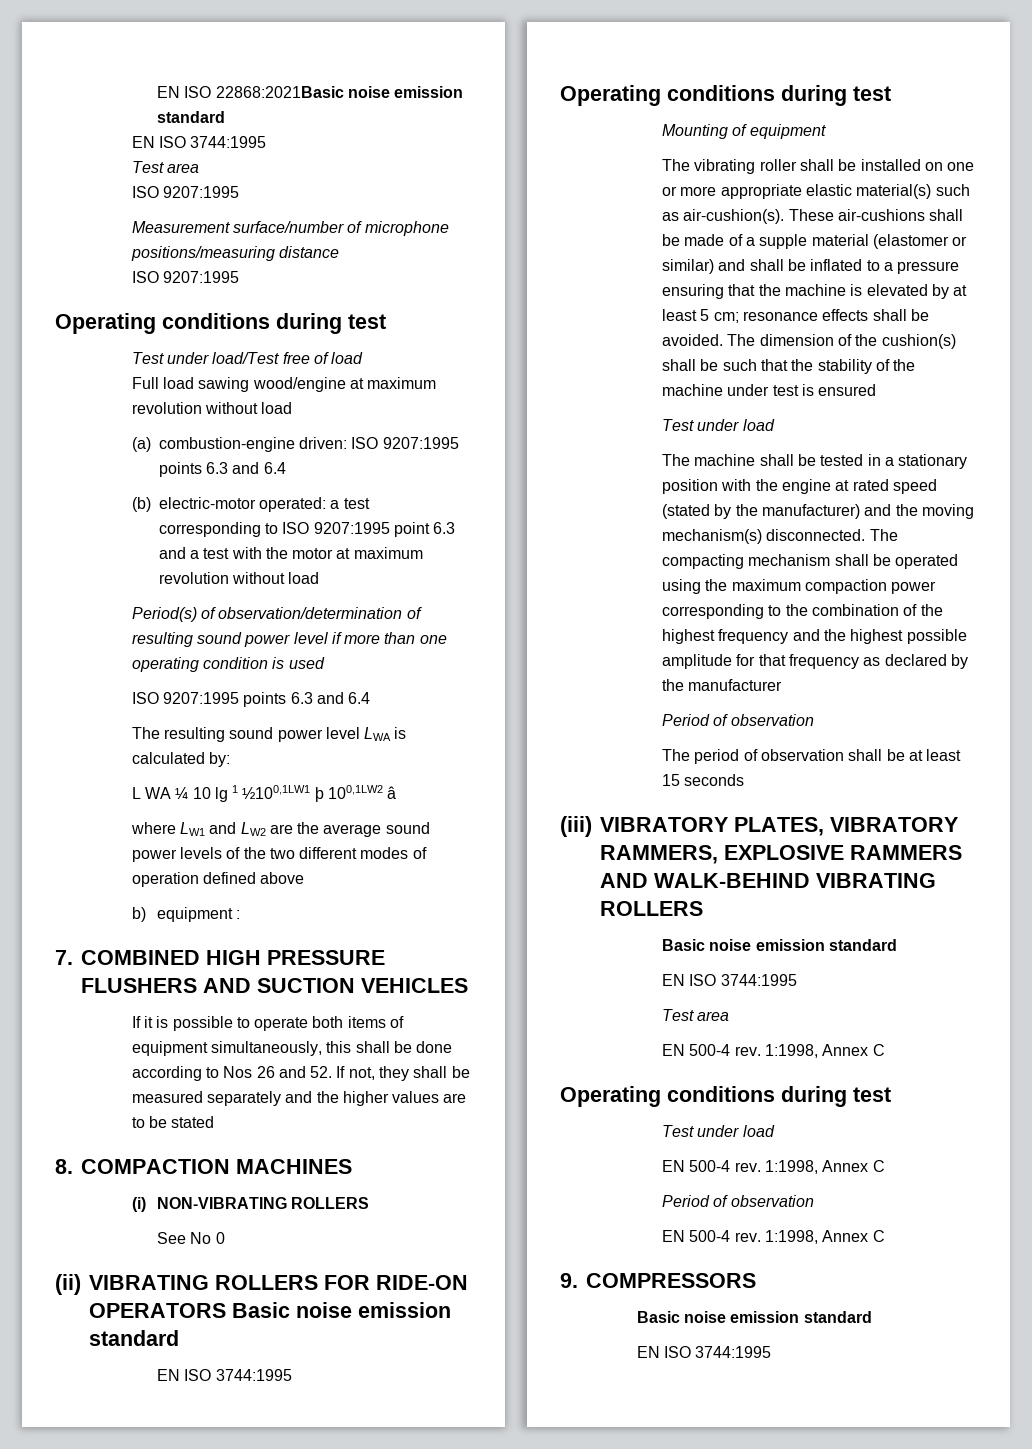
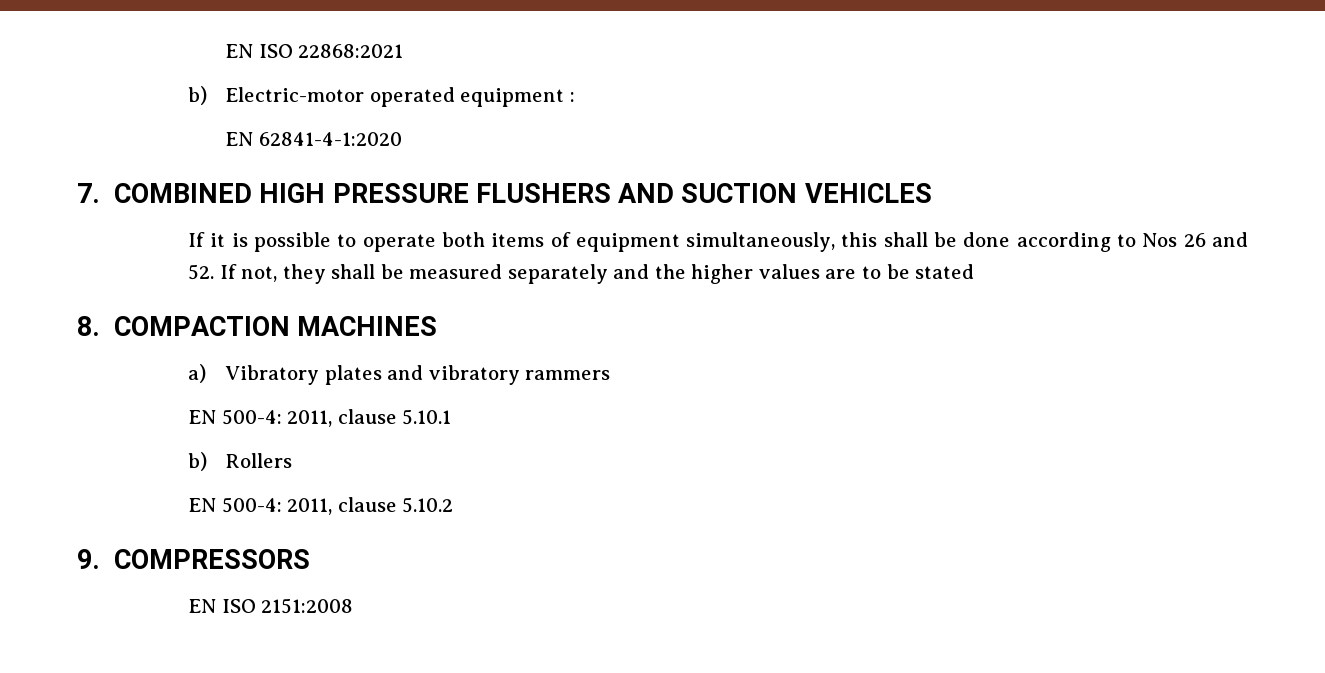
- EN ISO 22868:2021Basic noise emission standard
- EN ISO 3744:1995
- Test area
- ISO 9207:1995
- Measurement surface/number of microphone positions/measuring distance
- ISO 9207:1995
- Operating conditions during test
- Test under load/Test free of load
- Full load sawing wood/engine at maximum revolution without load
- (a) combustion-engine driven: ISO 9207:1995 points 6.3 and 6.4
- (b) electric-motor operated: a test corresponding to ISO 9207:1995 point 6.3 and a test with the motor at maximum revolution without load
- Period(s) of observation/determination of resulting sound power level if more than one operating condition is used
- ISO 9207:1995 points 6.3 and 6.4
- The resulting sound power level LWA is calculated by:
- L WA ¼ 10 lg 1 ½100,1LW1 þ 100,1LW2 â
- where LW1 and LW2 are the average sound power levels of the two different modes of operation defined above
- b) equipment :
+ EN ISO 22868:2021
+ b) Electric-motor operated equipment :
+ EN 62841-4-1:2020
- (i) NON-VIBRATING ROLLERS
- See No 0
- (ii) VIBRATING ROLLERS FOR RIDE-ON OPERATORS Basic noise emission standard
- EN ISO 3744:1995
- Operating conditions during test
- Mounting of equipment
- The vibrating roller shall be installed on one or more appropriate elastic material(s) such as air-cushion(s). These air-cushions shall be made of a supple material (elastomer or similar) and shall be inflated to a pressure ensuring that the machine is elevated by at least 5 cm; resonance effects shall be avoided. The dimension of the cushion(s) shall be such that the stability of the machine under test is ensured
- Test under load
- The machine shall be tested in a stationary position with the engine at rated speed (stated by the manufacturer) and the moving mechanism(s) disconnected. The compacting mechanism shall be operated using the maximum compaction power corresponding to the combination of the highest frequency and the highest possible amplitude for that frequency as declared by the manufacturer
- Period of observation
- The period of observation shall be at least 15 seconds
- (iii) VIBRATORY PLATES, VIBRATORY RAMMERS, EXPLOSIVE RAMMERS AND WALK-BEHIND VIBRATING ROLLERS
- Basic noise emission standard
- EN ISO 3744:1995
- Test area
- EN 500-4 rev. 1:1998, Annex C
- Operating conditions during test
- Test under load
- EN 500-4 rev. 1:1998, Annex C
- Period of observation
- EN 500-4 rev. 1:1998, Annex C
+ a) Vibratory plates and vibratory rammers
+ EN 500-4: 2011, clause 5.10.1
+ b) Rollers
+ EN 500-4: 2011, clause 5.10.2
  9. COMPRESSORS
- Basic noise emission standard
- EN ISO 3744:1995
+ EN ISO 2151:2008

